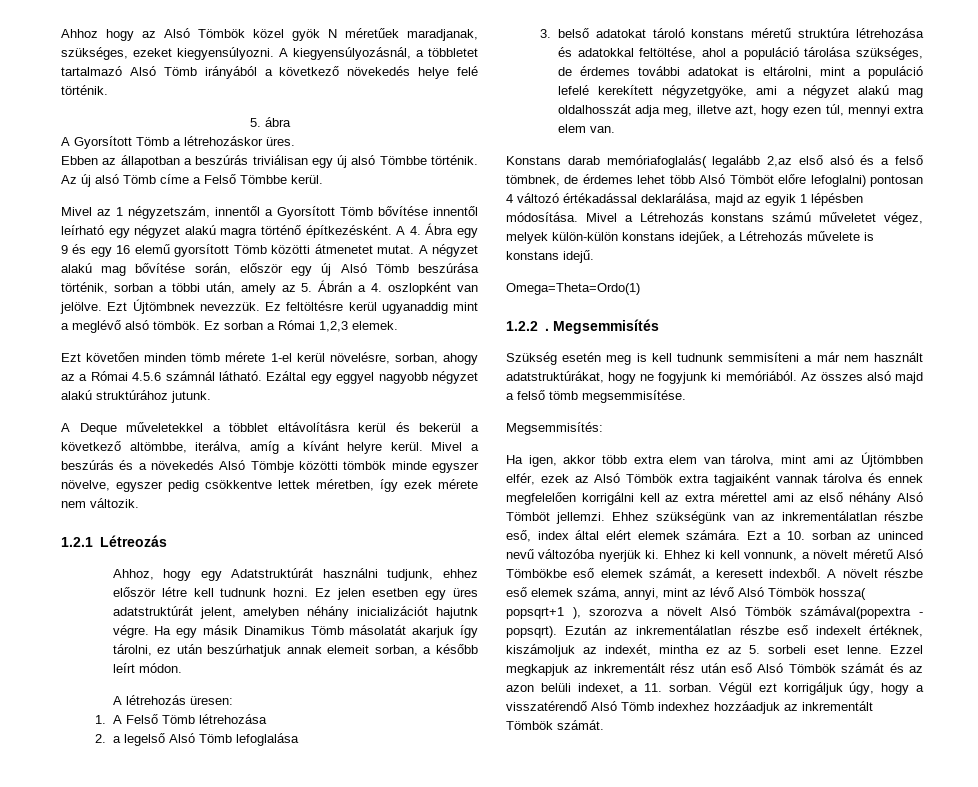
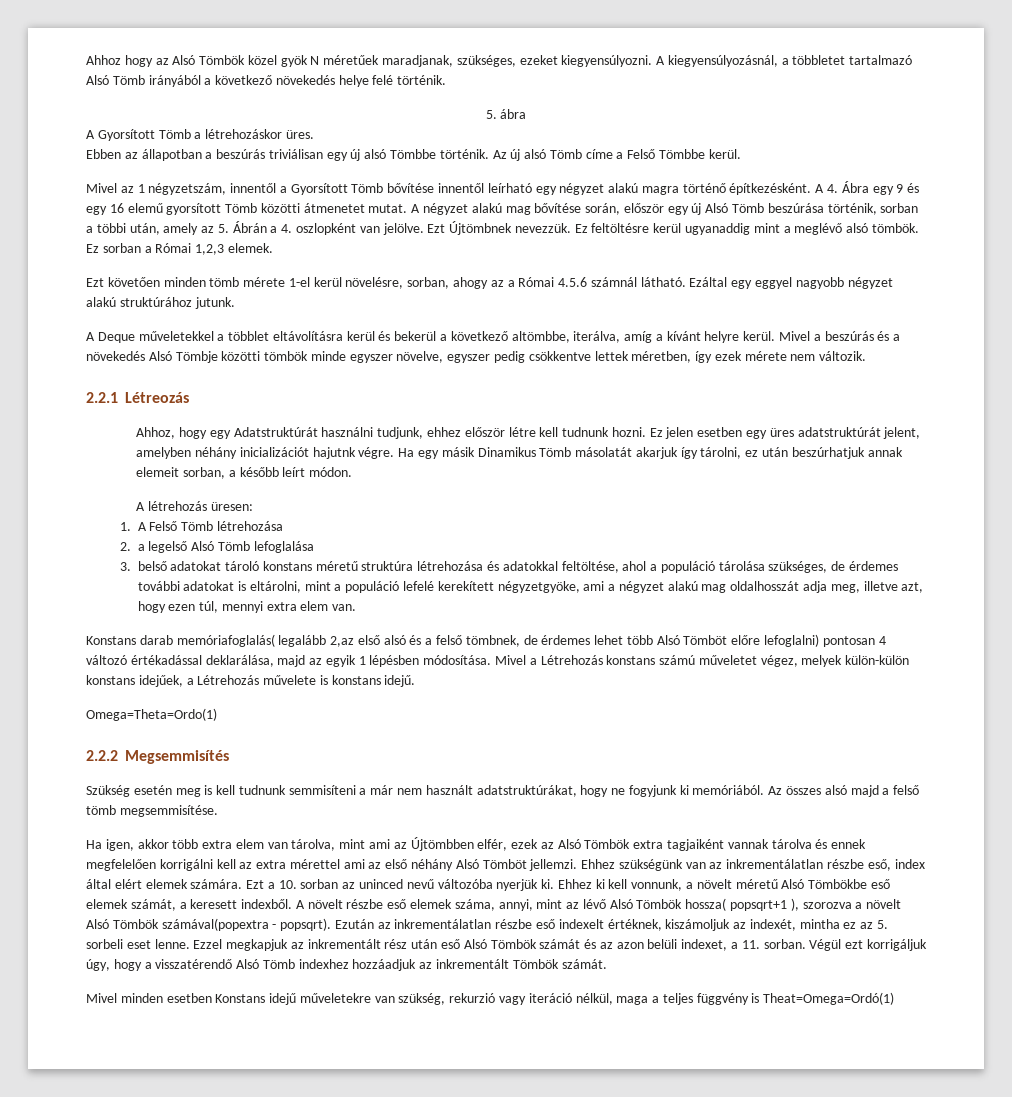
- 1.2.1 Létreozás
+ 2.2.1 Létreozás
- 1.2.2 . Megsemmisítés
+ 2.2.2 Megsemmisítés
- Megsemmisítés:
+ Mivel minden esetben Konstans idejű műveletekre van szükség, rekurzió vagy iteráció nélkül, maga a teljes függvény is Theat=Omega=Ordó(1)

